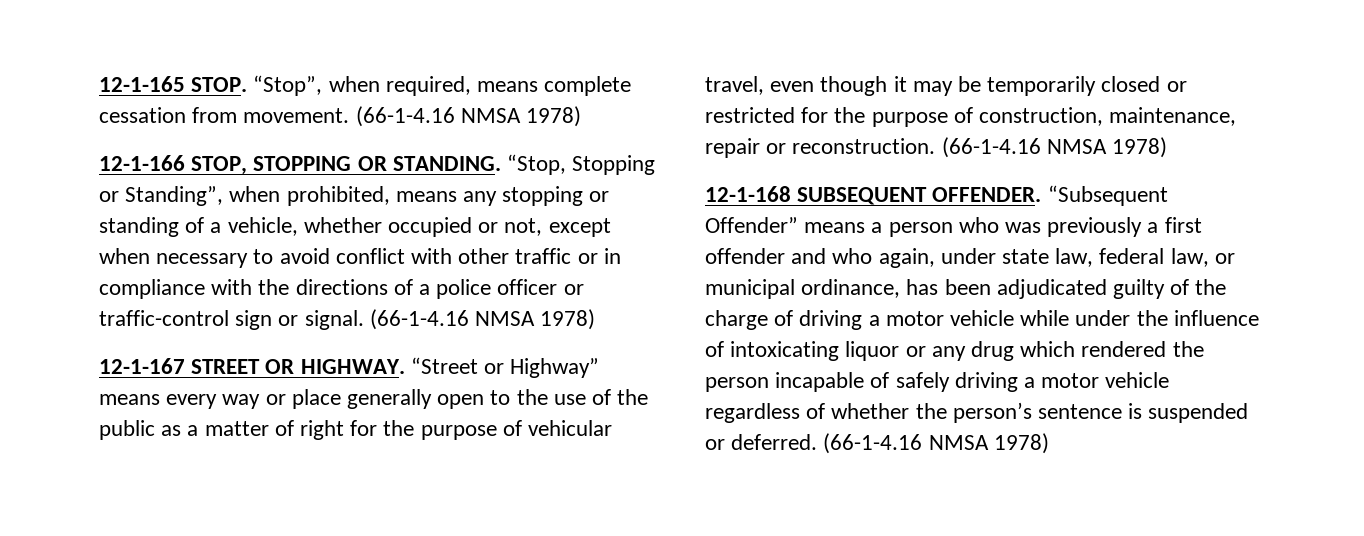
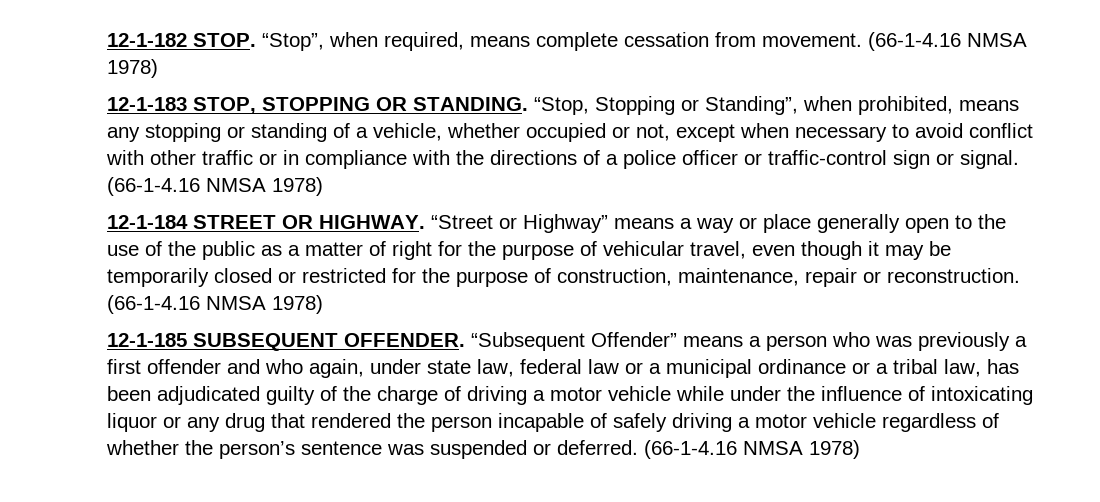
- 12-1-165 STOP.
+ 12-1-182 STOP.
- 12-1-166 STOP, STOPPING OR STANDING.
+ 12-1-183 STOP, STOPPING OR STANDING.
- 12-1-167 STREET OR HIGHWAY.
+ 12-1-184 STREET OR HIGHWAY.
- “Street or Highway” means every way or place generally open to the use of the public as a matter of right for the purpose of vehicular travel, even though it may be temporarily closed or restricted for the purpose of construction, maintenance, repair or reconstruction.
+ “Street or Highway” means a way or place generally open to the use of the public as a matter of right for the purpose of vehicular travel, even though it may be temporarily closed or restricted for the purpose of construction, maintenance, repair or reconstruction.
- 12-1-168 SUBSEQUENT OFFENDER.
+ 12-1-185 SUBSEQUENT OFFENDER.
- “Subsequent Offender” means a person who was previously a first offender and who again, under state law, federal law, or municipal ordinance, has been adjudicated guilty of the charge of driving a motor vehicle while under the influence of intoxicating liquor or any drug which rendered the person incapable of safely driving a motor vehicle regardless of whether the person’s sentence is suspended or deferred.
+ “Subsequent Offender” means a person who was previously a first offender and who again, under state law, federal law or a municipal ordinance or a tribal law, has been adjudicated guilty of the charge of driving a motor vehicle while under the influence of intoxicating liquor or any drug that rendered the person incapable of safely driving a motor vehicle regardless of whether the person’s sentence was suspended or deferred.

